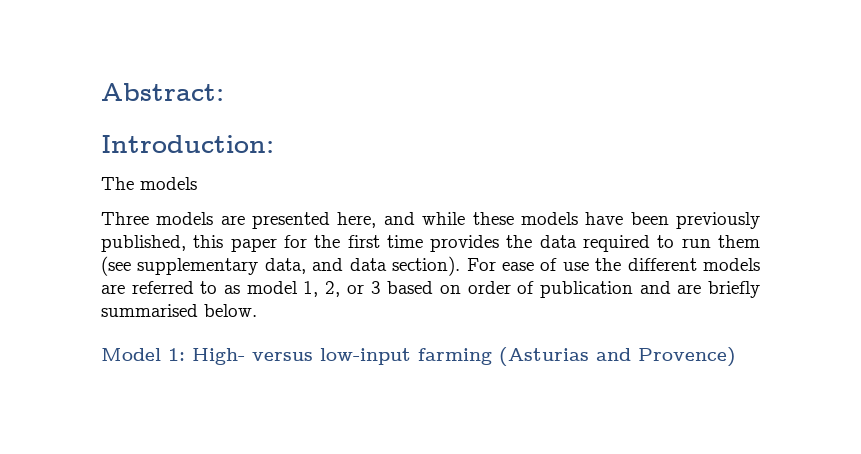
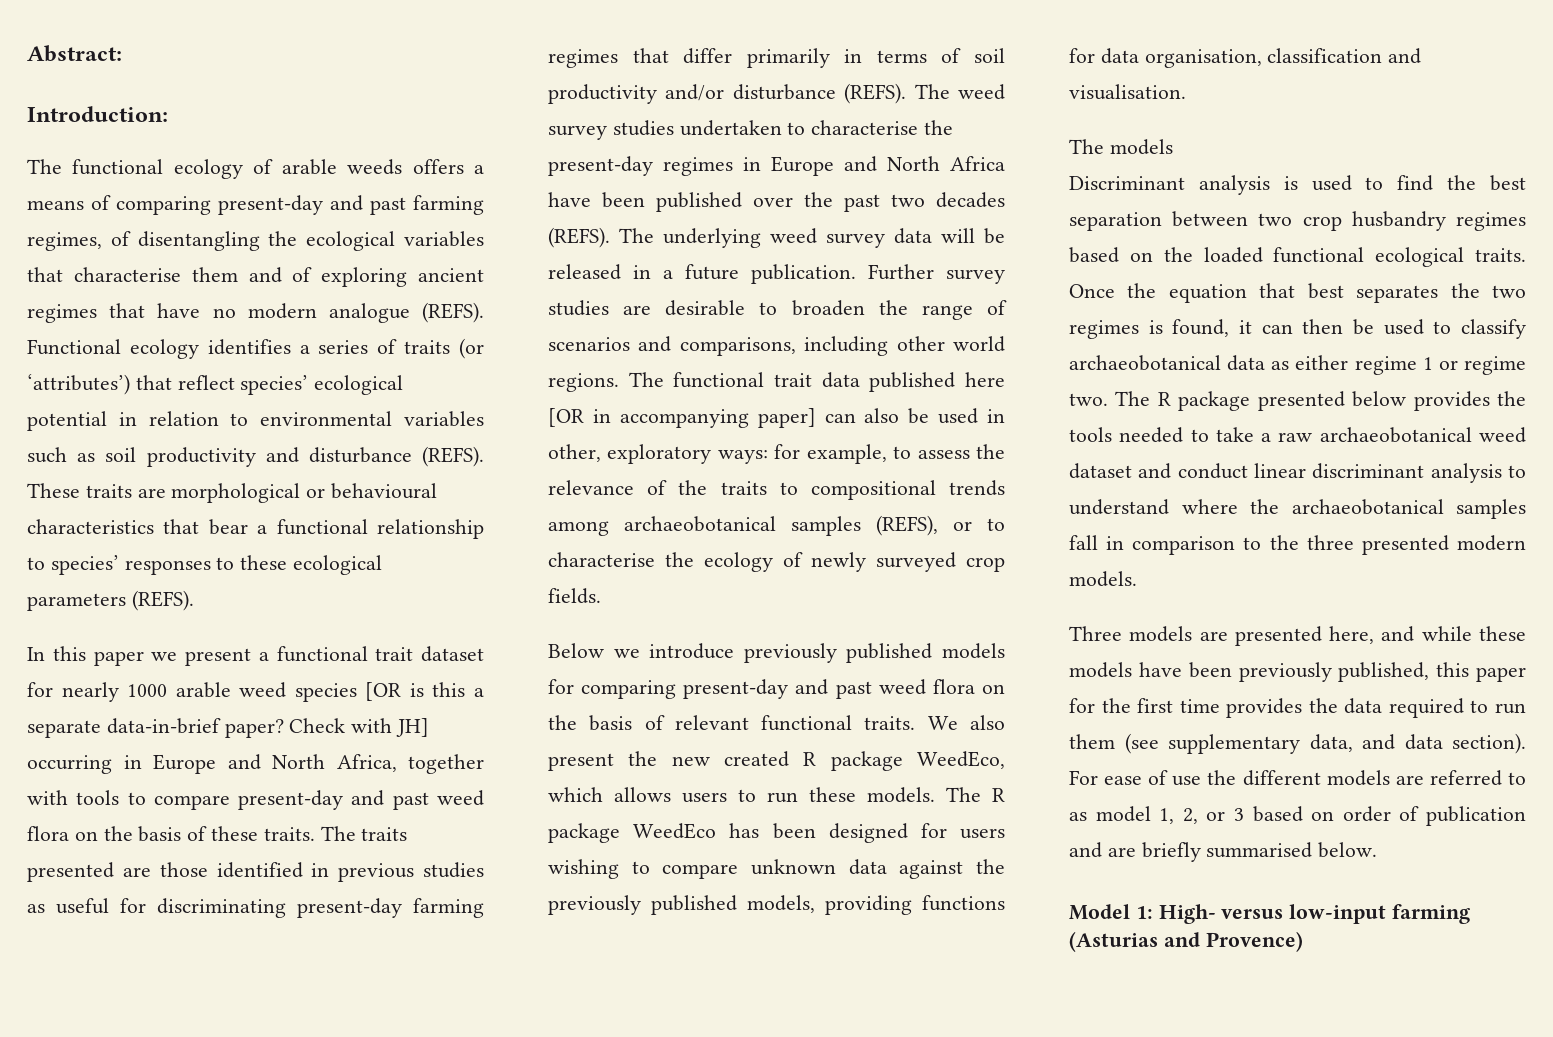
+ The functional ecology of arable weeds offers a means of comparing present-day and past farming regimes, of disentangling the ecological variables that characterise them and of exploring ancient regimes that have no modern analogue (REFS). Functional ecology identifies a series of traits (or ‘attributes’) that reflect species’ ecological potential in relation to environmental variables such as soil productivity and disturbance (REFS). These traits are morphological or behavioural characteristics that bear a functional relationship to species’ responses to these ecological parameters (REFS).
+ In this paper we present a functional trait dataset for nearly 1000 arable weed species [OR is this a separate data-in-brief paper? Check with JH] occurring in Europe and North Africa, together with tools to compare present-day and past weed flora on the basis of these traits. The traits presented are those identified in previous studies as useful for discriminating present-day farming regimes that differ primarily in terms of soil productivity and/or disturbance (REFS). The weed survey studies undertaken to characterise the present-day regimes in Europe and North Africa have been published over the past two decades (REFS). The underlying weed survey data will be released in a future publication. Further survey studies are desirable to broaden the range of scenarios and comparisons, including other world regions. The functional trait data published here [OR in accompanying paper] can also be used in other, exploratory ways: for example, to assess the relevance of the traits to compositional trends among archaeobotanical samples (REFS), or to characterise the ecology of newly surveyed crop fields.
+ Below we introduce previously published models for comparing present-day and past weed flora on the basis of relevant functional traits. We also present the new created R package WeedEco, which allows users to run these models. The R package WeedEco has been designed for users wishing to compare unknown data against the previously published models, providing functions for data organisation, classification and visualisation.
  The models
+ Discriminant analysis is used to find the best separation between two crop husbandry regimes based on the loaded functional ecological traits. Once the equation that best separates the two regimes is found, it can then be used to classify archaeobotanical data as either regime 1 or regime two. The R package presented below provides the tools needed to take a raw archaeobotanical weed dataset and conduct linear discriminant analysis to understand where the archaeobotanical samples fall in comparison to the three presented modern models.

